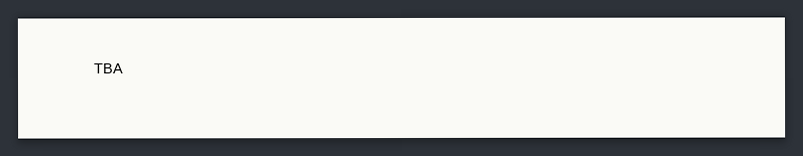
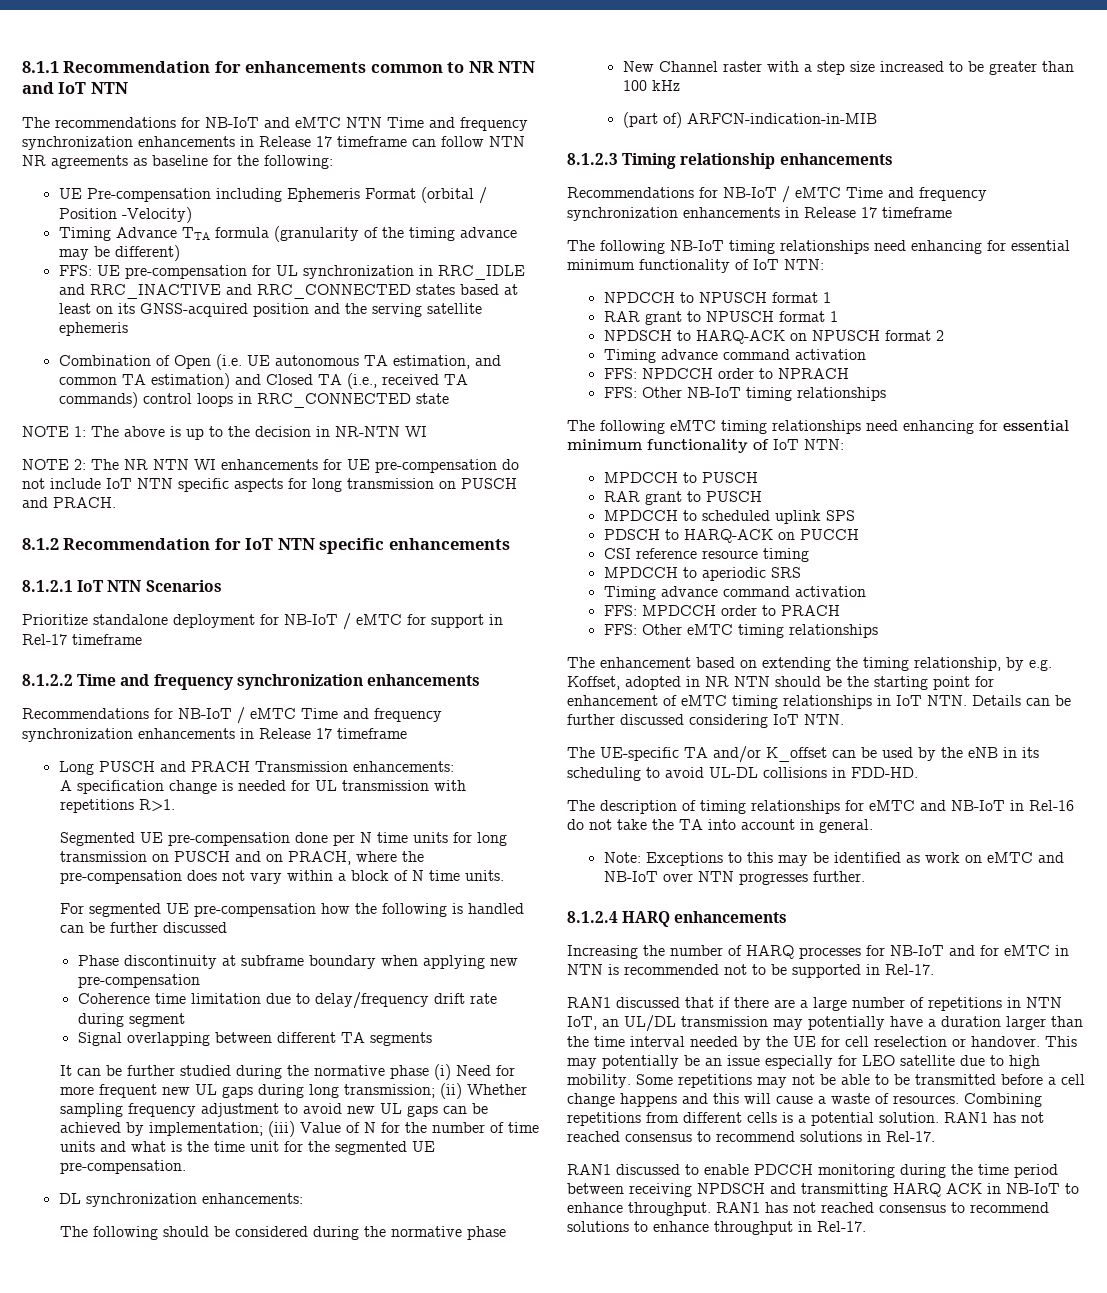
- TBA
+ 8.1.1 Recommendation for enhancements common to NR NTN and IoT NTN
+ The recommendations for NB-IoT and eMTC NTN Time and frequency synchronization enhancements in Release 17 timeframe can follow NTN NR agreements as baseline for the following:
+ UE Pre-compensation including Ephemeris Format (orbital / Position -Velocity)
+ Timing Advance TTA formula (granularity of the timing advance may be different)
+ FFS: UE pre-compensation for UL synchronization in RRC_IDLE and RRC_INACTIVE and RRC_CONNECTED states based at least on its GNSS-acquired position and the serving satellite ephemeris
+ Combination of Open (i.e. UE autonomous TA estimation, and common TA estimation) and Closed TA (i.e., received TA commands) control loops in RRC_CONNECTED state
+ NOTE 1: The above is up to the decision in NR-NTN WI
+ NOTE 2: The NR NTN WI enhancements for UE pre-compensation do not include IoT NTN specific aspects for long transmission on PUSCH and PRACH.
+ 8.1.2 Recommendation for IoT NTN specific enhancements
+ 8.1.2.1 IoT NTN Scenarios
+ Prioritize standalone deployment for NB-IoT / eMTC for support in Rel-17 timeframe
+ 8.1.2.2 Time and frequency synchronization enhancements
+ Recommendations for NB-IoT / eMTC Time and frequency synchronization enhancements in Release 17 timeframe
+ Long PUSCH and PRACH Transmission enhancements:
+ A specification change is needed for UL transmission with repetitions R>1.
+ Segmented UE pre-compensation done per N time units for long transmission on PUSCH and on PRACH, where the pre-compensation does not vary within a block of N time units.
+ For segmented UE pre-compensation how the following is handled can be further discussed
+ Phase discontinuity at subframe boundary when applying new pre-compensation
+ Coherence time limitation due to delay/frequency drift rate during segment
+ Signal overlapping between different TA segments
+ It can be further studied during the normative phase (i) Need for more frequent new UL gaps during long transmission; (ii) Whether sampling frequency adjustment to avoid new UL gaps can be achieved by implementation; (iii) Value of N for the number of time units and what is the time unit for the segmented UE pre-compensation.
+ DL synchronization enhancements:
+ The following should be considered during the normative phase
+ New Channel raster with a step size increased to be greater than 100 kHz
+ (part of) ARFCN-indication-in-MIB
+ 8.1.2.3 Timing relationship enhancements
+ Recommendations for NB-IoT / eMTC Time and frequency synchronization enhancements in Release 17 timeframe
+ The following NB-IoT timing relationships need enhancing for essential minimum functionality of IoT NTN:
+ NPDCCH to NPUSCH format 1
+ RAR grant to NPUSCH format 1
+ NPDSCH to HARQ-ACK on NPUSCH format 2
+ Timing advance command activation
+ FFS: NPDCCH order to NPRACH
+ FFS: Other NB-IoT timing relationships
+ The following eMTC timing relationships need enhancing for essential minimum functionality of IoT NTN:
+ MPDCCH to PUSCH
+ RAR grant to PUSCH
+ MPDCCH to scheduled uplink SPS
+ PDSCH to HARQ-ACK on PUCCH
+ CSI reference resource timing
+ MPDCCH to aperiodic SRS
+ Timing advance command activation
+ FFS: MPDCCH order to PRACH
+ FFS: Other eMTC timing relationships
+ The enhancement based on extending the timing relationship, by e.g. Koffset, adopted in NR NTN should be the starting point for enhancement of eMTC timing relationships in IoT NTN. Details can be further discussed considering IoT NTN.
+ The UE-specific TA and/or K_offset can be used by the eNB in its scheduling to avoid UL-DL collisions in FDD-HD.
+ The description of timing relationships for eMTC and NB-IoT in Rel-16 do not take the TA into account in general.
+ Note: Exceptions to this may be identified as work on eMTC and NB-IoT over NTN progresses further.
+ 8.1.2.4 HARQ enhancements
+ Increasing the number of HARQ processes for NB-IoT and for eMTC in NTN is recommended not to be supported in Rel-17.
+ RAN1 discussed that if there are a large number of repetitions in NTN IoT, an UL/DL transmission may potentially have a duration larger than the time interval needed by the UE for cell reselection or handover. This may potentially be an issue especially for LEO satellite due to high mobility. Some repetitions may not be able to be transmitted before a cell change happens and this will cause a waste of resources. Combining repetitions from different cells is a potential solution. RAN1 has not reached consensus to recommend solutions in Rel-17.
+ RAN1 discussed to enable PDCCH monitoring during the time period between receiving NPDSCH and transmitting HARQ ACK in NB-IoT to enhance throughput. RAN1 has not reached consensus to recommend solutions to enhance throughput in Rel-17.

